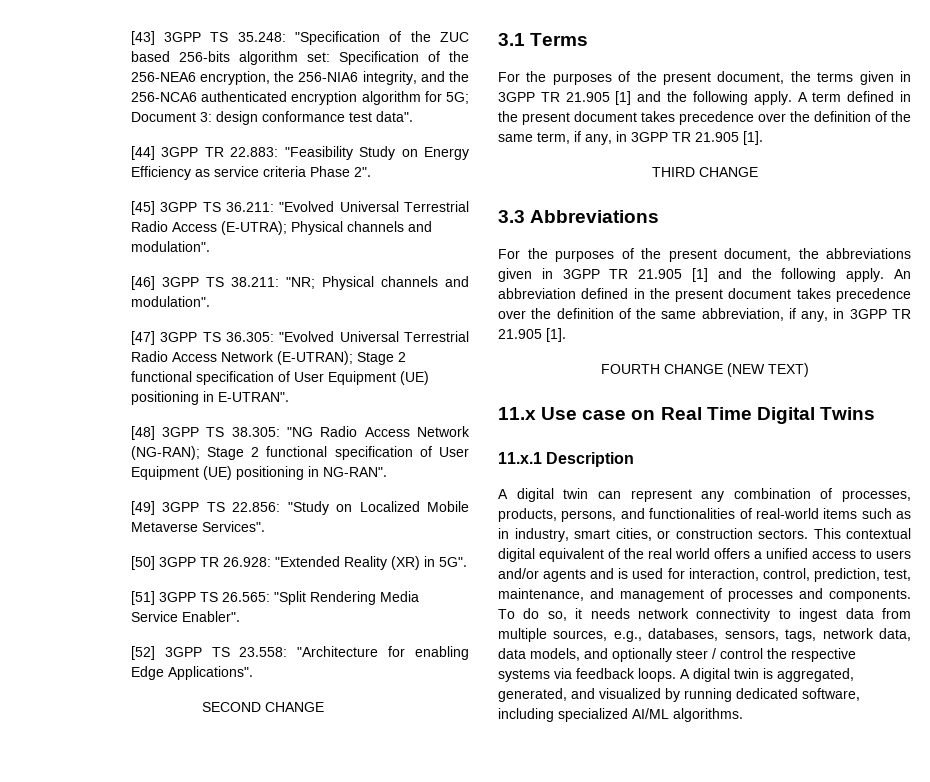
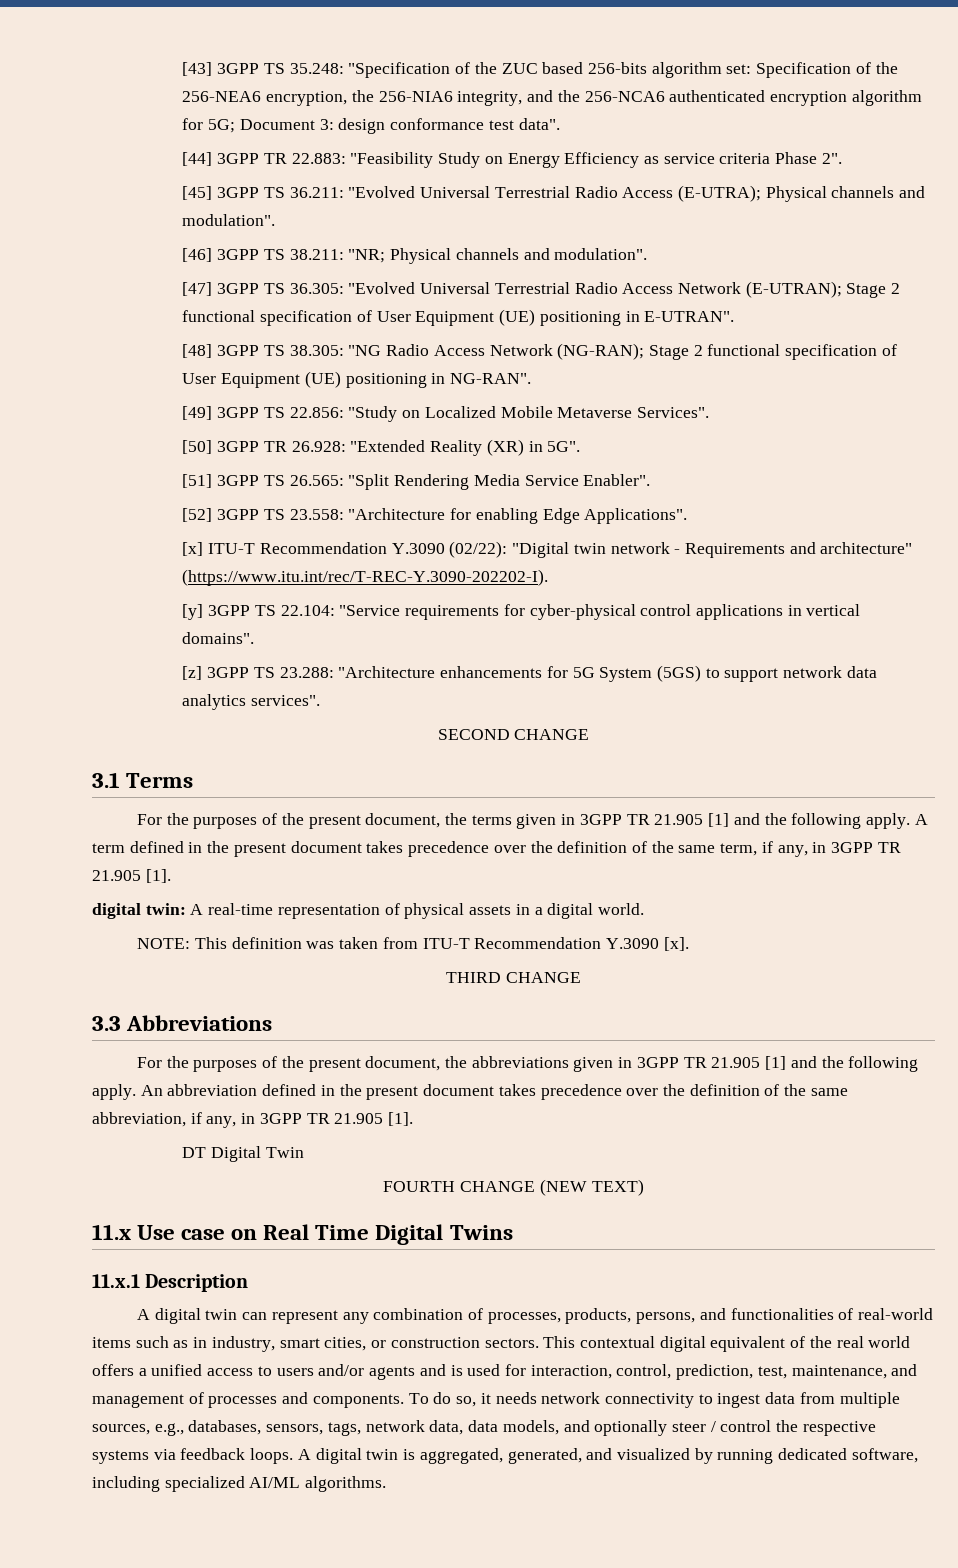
+ [x] ITU-T Recommendation Y.3090 (02/22): "Digital twin network - Requirements and architecture" (https://www.itu.int/rec/T-REC-Y.3090-202202-I).
+ [y] 3GPP TS 22.104: "Service requirements for cyber-physical control applications in vertical domains".
+ [z] 3GPP TS 23.288: "Architecture enhancements for 5G System (5GS) to support network data analytics services".
+ digital twin: A real-time representation of physical assets in a digital world.
+ NOTE: This definition was taken from ITU-T Recommendation Y.3090 [x].
+ DT Digital Twin

